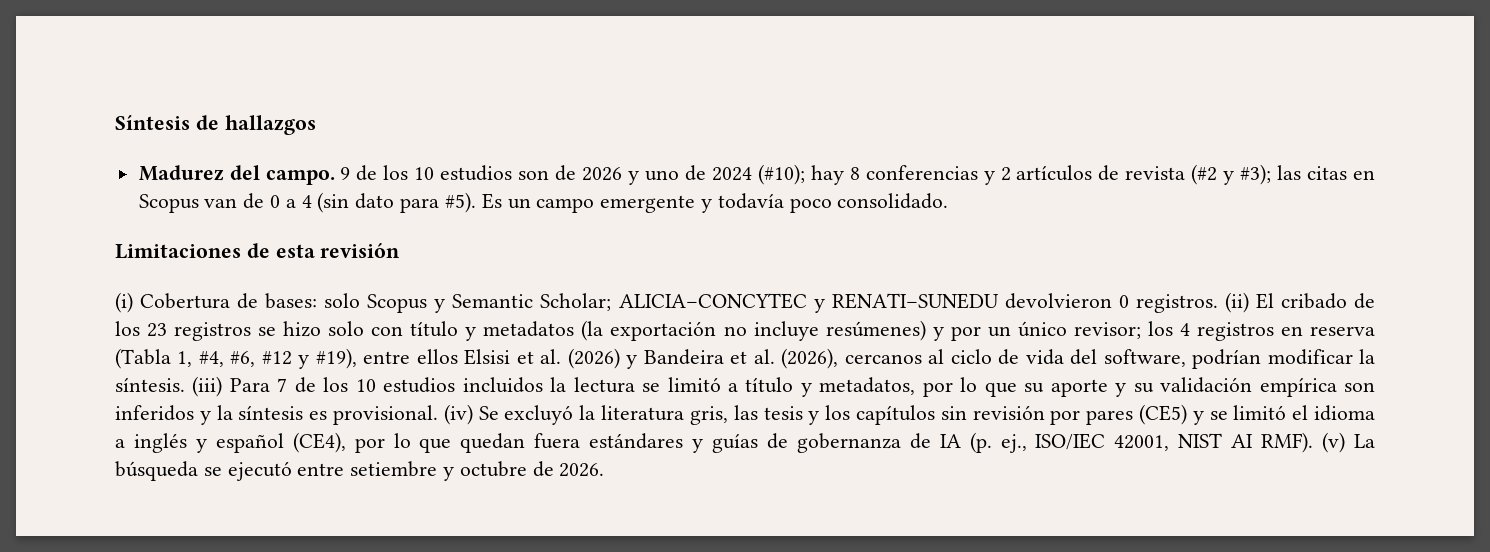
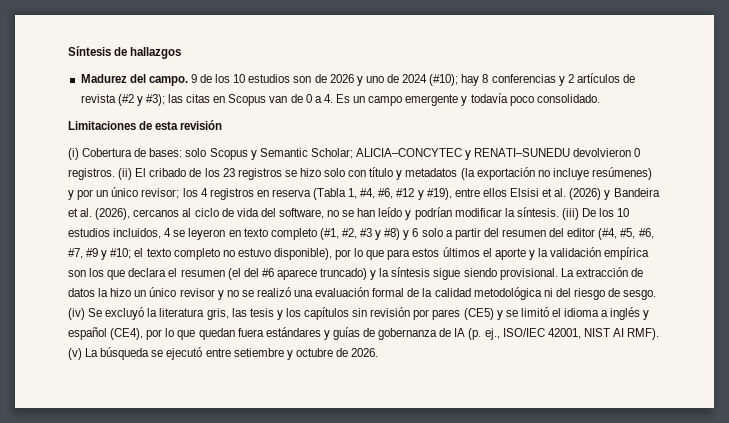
- 9 de los 10 estudios son de 2026 y uno de 2024 (#10); hay 8 conferencias y 2 artículos de revista (#2 y #3); las citas en Scopus van de 0 a 4 (sin dato para #5). Es un campo emergente y todavía poco consolidado.
+ 9 de los 10 estudios son de 2026 y uno de 2024 (#10); hay 8 conferencias y 2 artículos de revista (#2 y #3); las citas en Scopus van de 0 a 4. Es un campo emergente y todavía poco consolidado.
- (ii) El cribado de los 23 registros se hizo solo con título y metadatos (la exportación no incluye resúmenes) y por un único revisor; los 4 registros en reserva (Tabla 1, #4, #6, #12 y #19), entre ellos Elsisi et al. (2026) y Bandeira et al. (2026), cercanos al ciclo de vida del software, podrían modificar la síntesis.
+ (ii) El cribado de los 23 registros se hizo solo con título y metadatos (la exportación no incluye resúmenes) y por un único revisor; los 4 registros en reserva (Tabla 1, #4, #6, #12 y #19), entre ellos Elsisi et al. (2026) y Bandeira et al. (2026), cercanos al ciclo de vida del software, no se han leído y podrían modificar la síntesis.
- (iii) Para 7 de los 10 estudios incluidos la lectura se limitó a título y metadatos, por lo que su aporte y su validación empírica son inferidos y la síntesis es provisional.
+ (iii) De los 10 estudios incluidos, 4 se leyeron en texto completo (#1, #2, #3 y #8) y 6 solo a partir del resumen del editor (#4, #5, #6, #7, #9 y #10; el texto completo no estuvo disponible), por lo que para estos últimos el aporte y la validación empírica son los que declara el resumen (el del #6 aparece truncado) y la síntesis sigue siendo provisional. La extracción de datos la hizo un único revisor y no se realizó una evaluación formal de la calidad metodológica ni del riesgo de sesgo.

